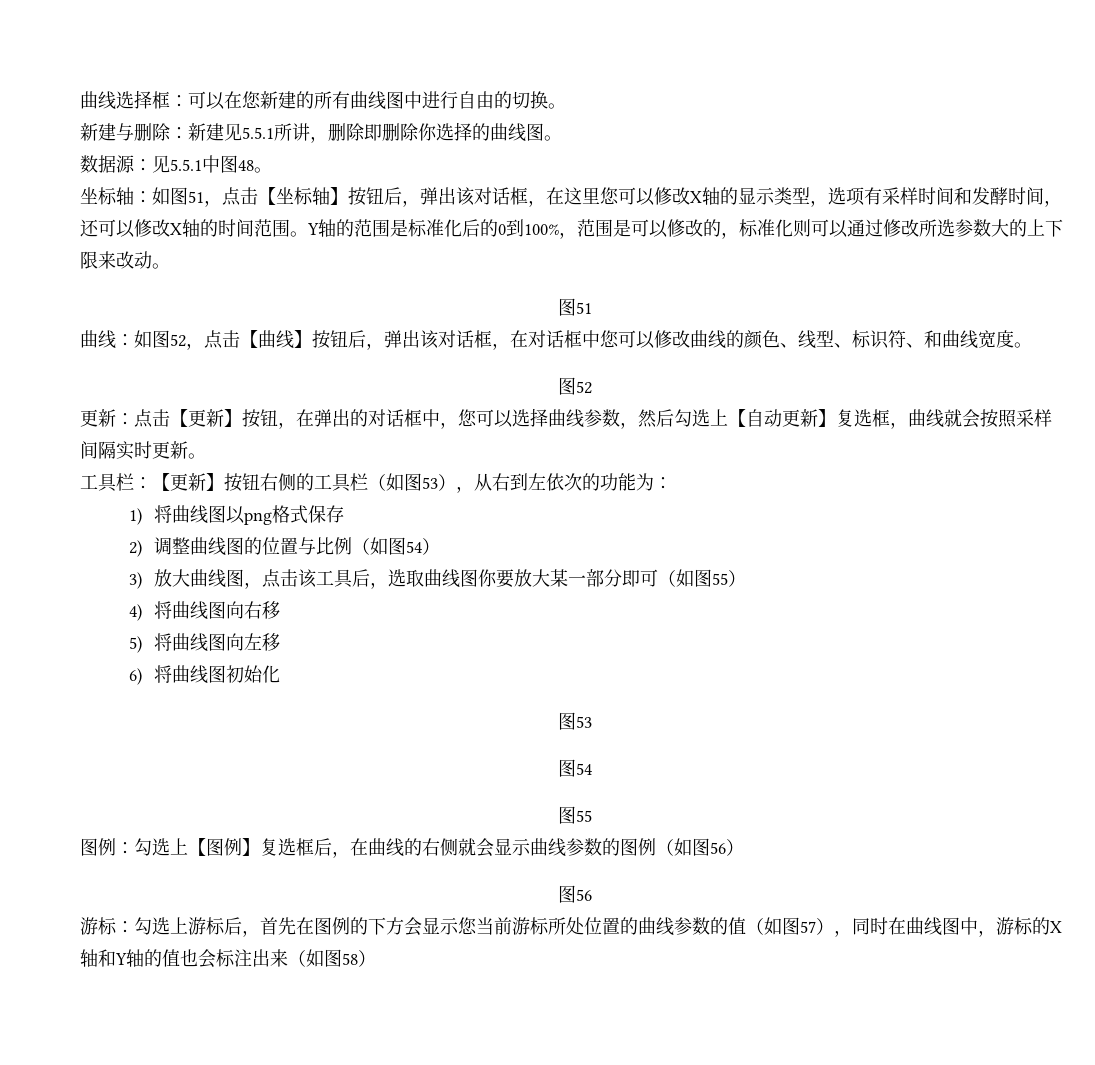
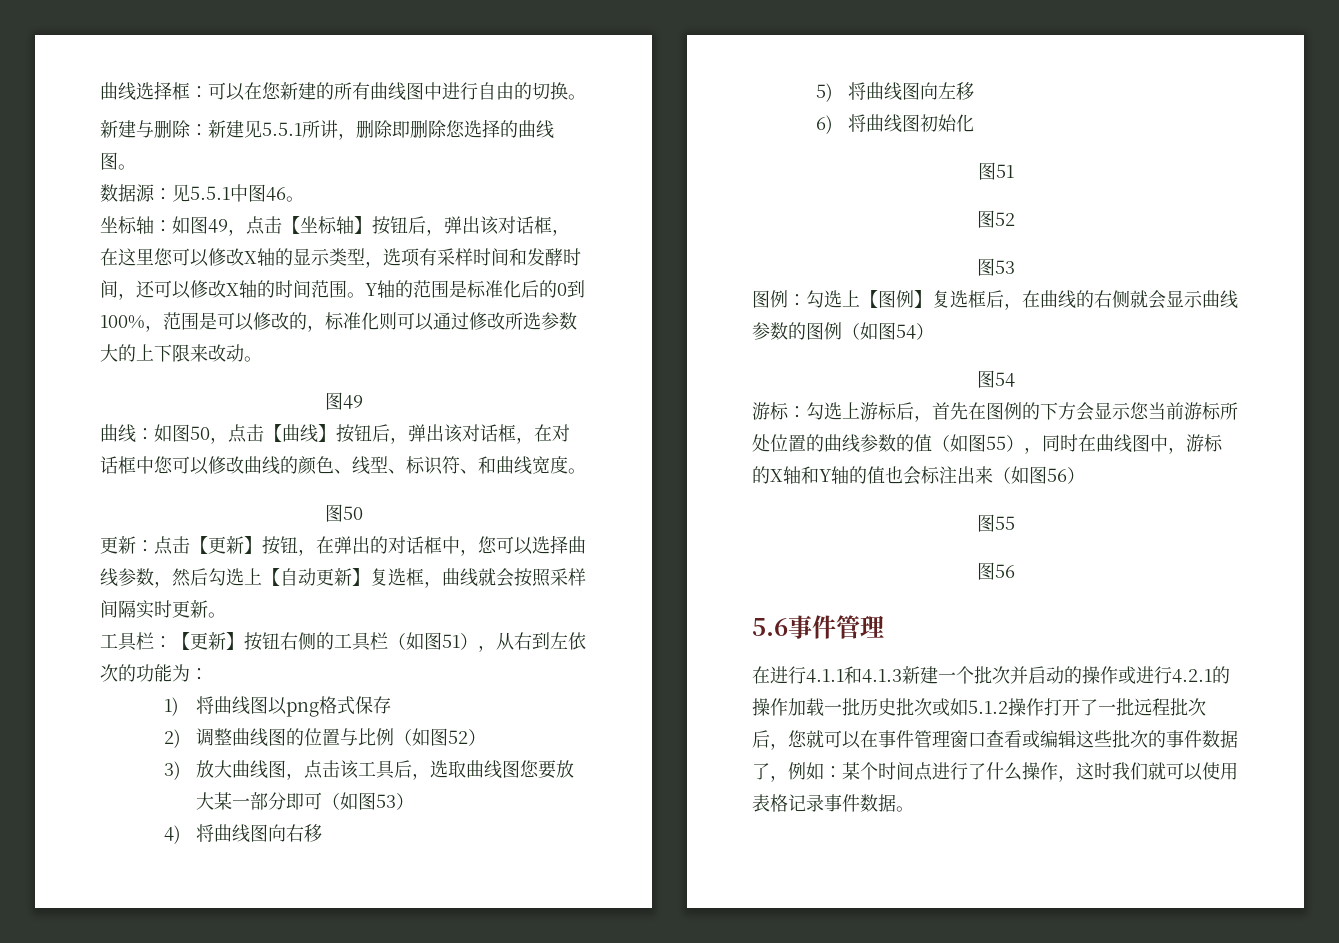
- 新建与删除：新建见5.5.1所讲，删除即删除你选择的曲线图。
+ 新建与删除：新建见5.5.1所讲，删除即删除您选择的曲线图。
- 数据源：见5.5.1中图48。
+ 数据源：见5.5.1中图46。
- 坐标轴：如图51，点击【坐标轴】按钮后，弹出该对话框，在这里您可以修改X轴的显示类型，选项有采样时间和发酵时间，还可以修改X轴的时间范围。
+ 坐标轴：如图49，点击【坐标轴】按钮后，弹出该对话框，在这里您可以修改X轴的显示类型，选项有采样时间和发酵时间，还可以修改X轴的时间范围。
  Y轴的范围是标准化后的0到100%，范围是可以修改的，标准化则可以通过修改所选参数大的上下限来改动。
- 图51
+ 图49
- 曲线：如图52，点击【曲线】按钮后，弹出该对话框，在对话框中您可以修改曲线的颜色、线型、标识符、和曲线宽度。
- 图52
+ 曲线：如图50，点击【曲线】按钮后，弹出该对话框，在对话框中您可以修改曲线的颜色、线型、标识符、和曲线宽度。
+ 图50
- 工具栏：【更新】按钮右侧的工具栏（如图53），从右到左依次的功能为：
+ 工具栏：【更新】按钮右侧的工具栏（如图51），从右到左依次的功能为：
- 2)调整曲线图的位置与比例（如图54）
+ 2)调整曲线图的位置与比例（如图52）
- 3)放大曲线图，点击该工具后，选取曲线图你要放大某一部分即可（如图55）
+ 3)放大曲线图，点击该工具后，选取曲线图您要放大某一部分即可（如图53）
  6)将曲线图初始化
+ 图51
+ 图52
  图53
- 图54
- 图55
- 图例：勾选上【图例】复选框后，在曲线的右侧就会显示曲线参数的图例（如图56）
- 图56
+ 图例：勾选上【图例】复选框后，在曲线的右侧就会显示曲线参数的图例（如图54）
+ 图54
- 游标：勾选上游标后，首先在图例的下方会显示您当前游标所处位置的曲线参数的值（如图57），同时在曲线图中，游标的X轴和Y轴的值也会标注出来（如图58）
+ 游标：勾选上游标后，首先在图例的下方会显示您当前游标所处位置的曲线参数的值（如图55），同时在曲线图中，游标的X轴和Y轴的值也会标注出来（如图56）
+ 图55
+ 图56
+ 5.6事件管理
+ 在进行4.1.1和4.1.3新建一个批次并启动的操作或进行4.2.1的操作加载一批历史批次或如5.1.2操作打开了一批远程批次后，您就可以在事件管理窗口查看或编辑这些批次的事件数据了，例如：某个时间点进行了什么操作，这时我们就可以使用表格记录事件数据。

